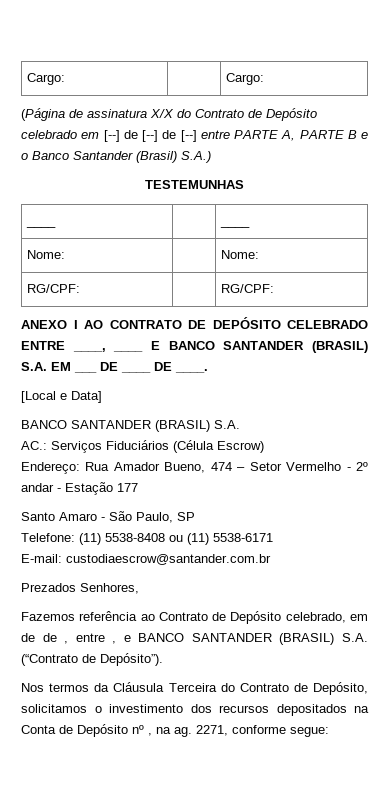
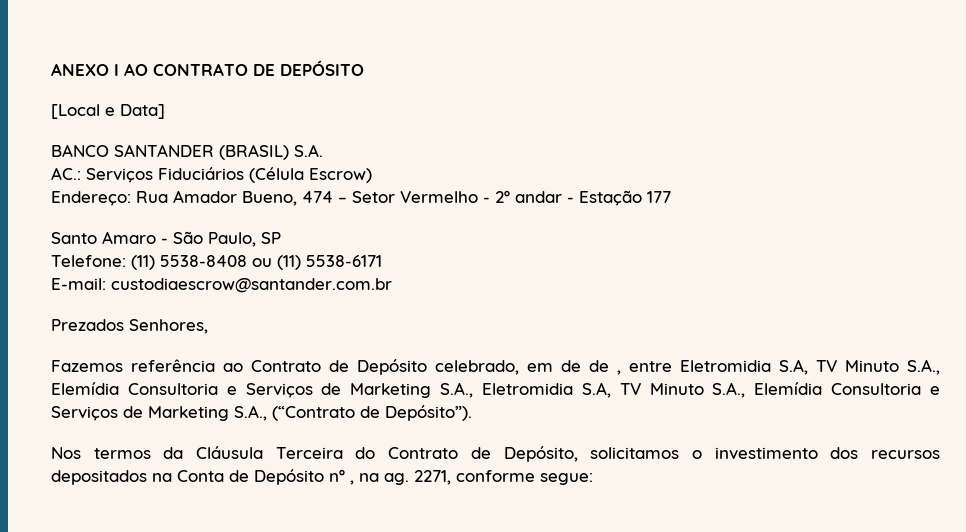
- Cargo: | | Cargo:
- (Página de assinatura X/X do Contrato de Depósito celebrado em [--] de [--] de [--] entre PARTE A, PARTE B e o Banco Santander (Brasil) S.A.)
- TESTEMUNHAS
- ____ | | ____
- Nome: | | Nome:
- RG/CPF: | | RG/CPF:
- ANEXO I AO CONTRATO DE DEPÓSITO CELEBRADO ENTRE ____, ____ E BANCO SANTANDER (BRASIL) S.A. EM ___ DE ____ DE ____.
+ ANEXO I AO CONTRATO DE DEPÓSITO
- Fazemos referência ao Contrato de Depósito celebrado, em de de , entre , e BANCO SANTANDER (BRASIL) S.A. (“Contrato de Depósito”).
+ Fazemos referência ao Contrato de Depósito celebrado, em de de , entre Eletromidia S.A, TV Minuto S.A., Elemídia Consultoria e Serviços de Marketing S.A., Eletromidia S.A, TV Minuto S.A., Elemídia Consultoria e Serviços de Marketing S.A., (“Contrato de Depósito”).

